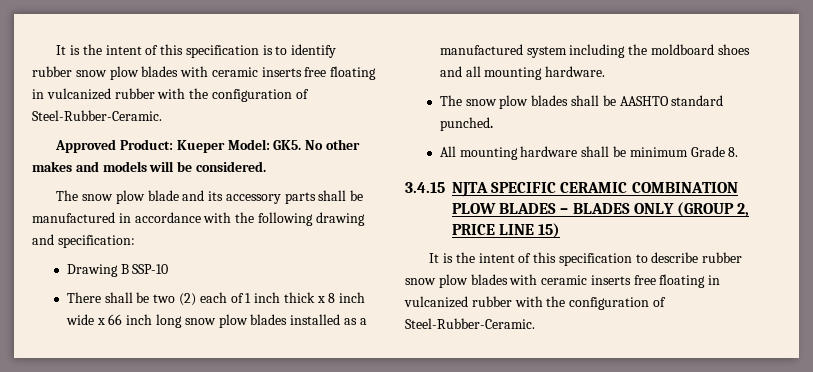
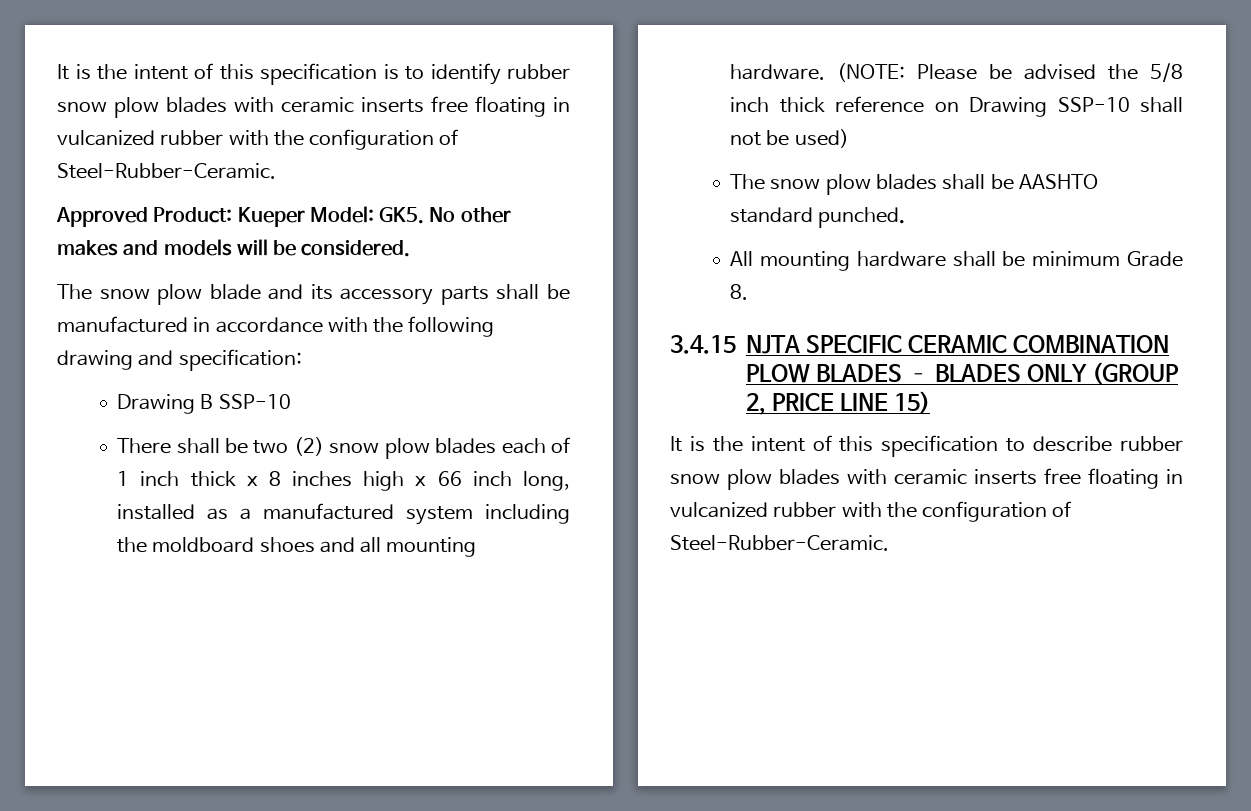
- There shall be two (2) each of 1 inch thick x 8 inch wide x 66 inch long snow plow blades installed as a manufactured system including the moldboard shoes and all mounting hardware.
+ There shall be two (2) snow plow blades each of 1 inch thick x 8 inches high x 66 inch long, installed as a manufactured system including the moldboard shoes and all mounting hardware. (NOTE: Please be advised the 5/8 inch thick reference on Drawing SSP-10 shall not be used)

